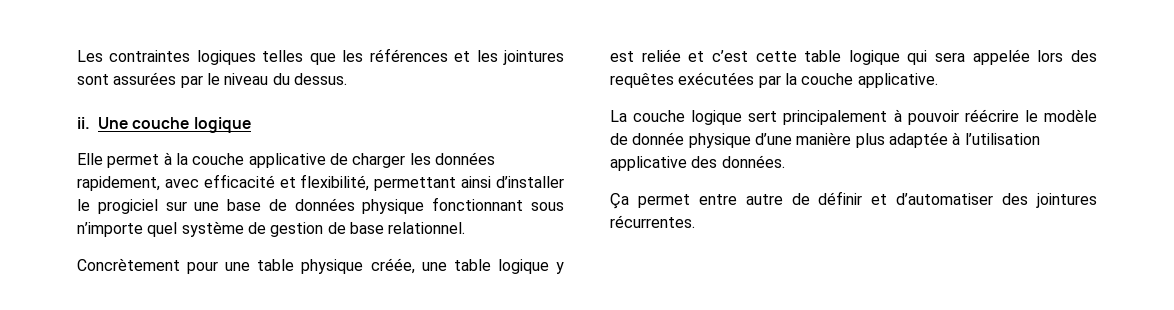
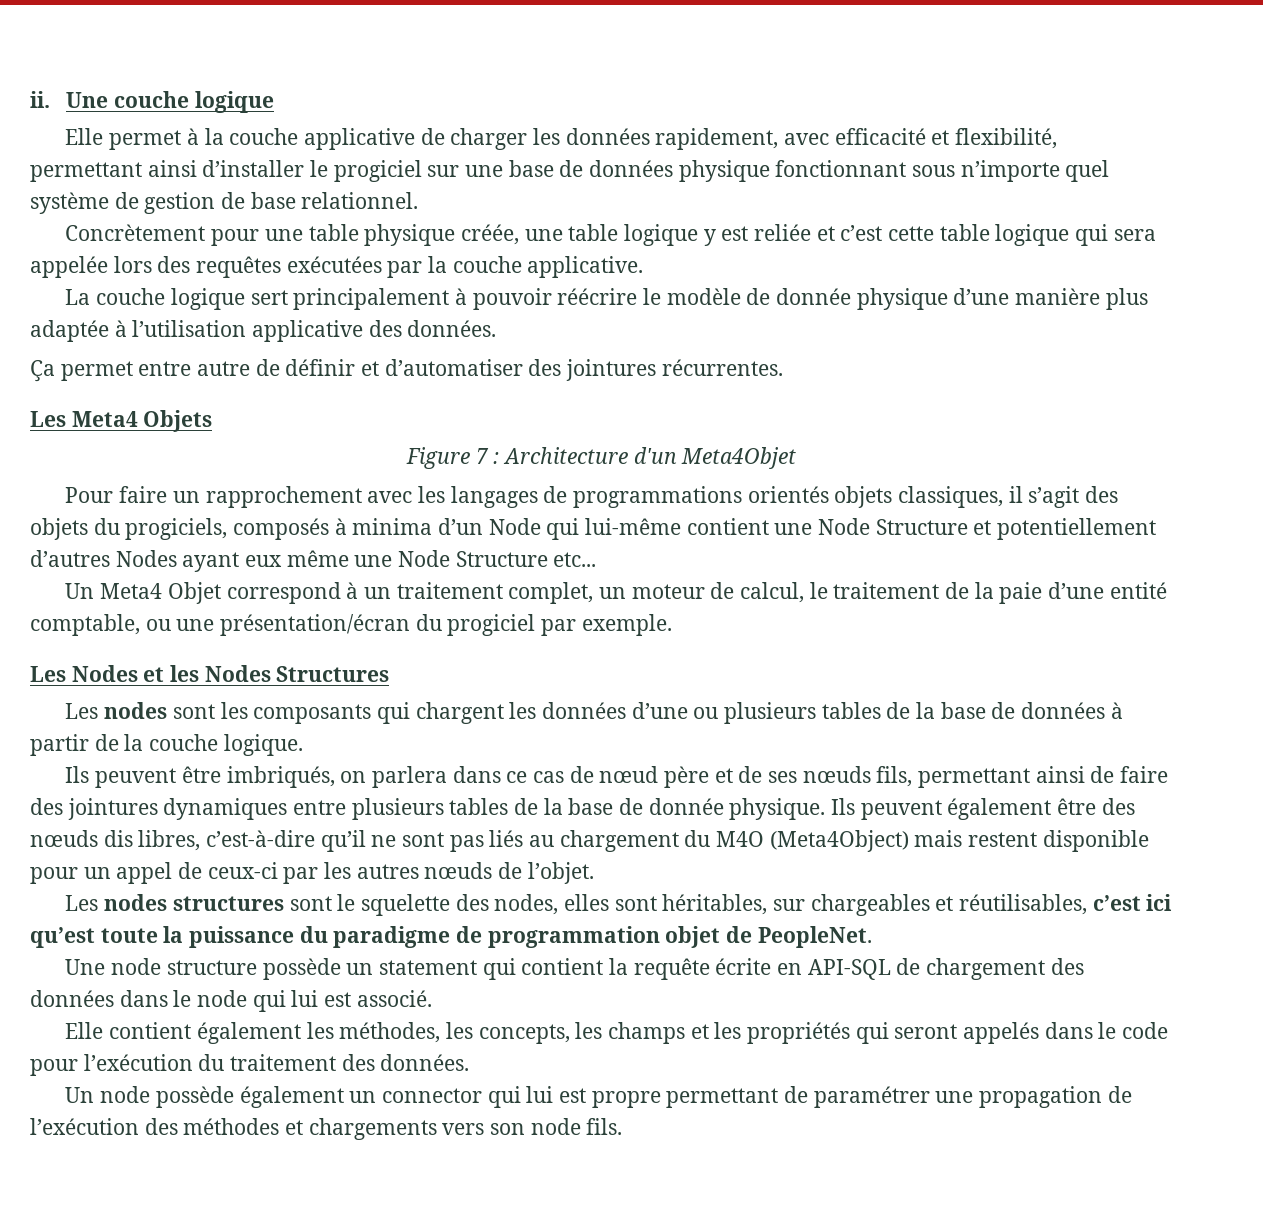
- Les contraintes logiques telles que les références et les jointures sont assurées par le niveau du dessus.
+ Les Meta4 Objets
+ Figure 7 : Architecture d'un Meta4Objet
+ Pour faire un rapprochement avec les langages de programmations orientés objets classiques, il s’agit des objets du progiciels, composés à minima d’un Node qui lui-même contient une Node Structure et potentiellement d’autres Nodes ayant eux même une Node Structure etc...
+ Un Meta4 Objet correspond à un traitement complet, un moteur de calcul, le traitement de la paie d’une entité comptable, ou une présentation/écran du progiciel par exemple.
+ Les Nodes et les Nodes Structures
+ Les nodes sont les composants qui chargent les données d’une ou plusieurs tables de la base de données à partir de la couche logique.
+ Ils peuvent être imbriqués, on parlera dans ce cas de nœud père et de ses nœuds fils, permettant ainsi de faire des jointures dynamiques entre plusieurs tables de la base de donnée physique. Ils peuvent également être des nœuds dis libres, c’est-à-dire qu’il ne sont pas liés au chargement du M4O (Meta4Object) mais restent disponible pour un appel de ceux-ci par les autres nœuds de l’objet.
+ Les nodes structures sont le squelette des nodes, elles sont héritables, sur chargeables et réutilisables, c’est ici qu’est toute la puissance du paradigme de programmation objet de PeopleNet.
+ Une node structure possède un statement qui contient la requête écrite en API-SQL de chargement des données dans le node qui lui est associé.
+ Elle contient également les méthodes, les concepts, les champs et les propriétés qui seront appelés dans le code pour l’exécution du traitement des données.
+ Un node possède également un connector qui lui est propre permettant de paramétrer une propagation de l’exécution des méthodes et chargements vers son node fils.

